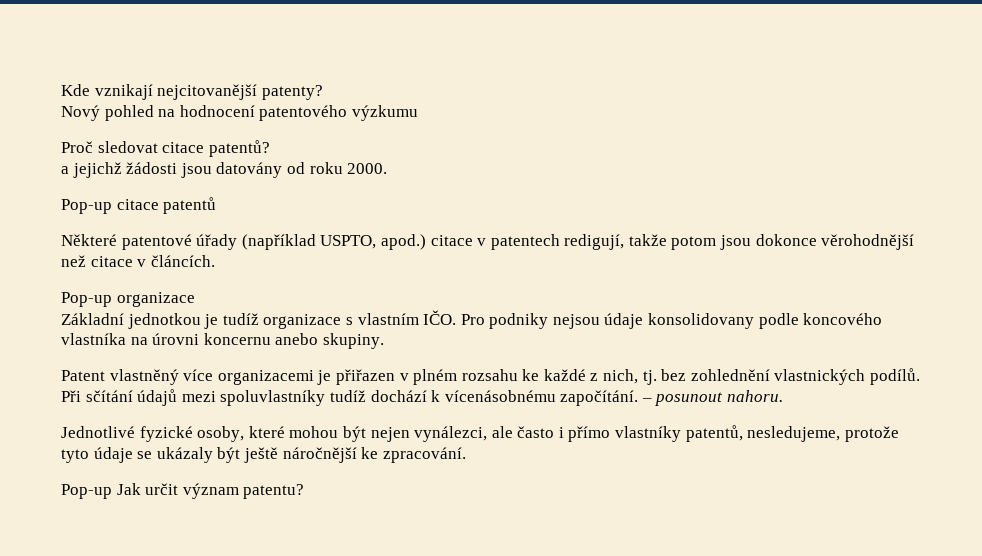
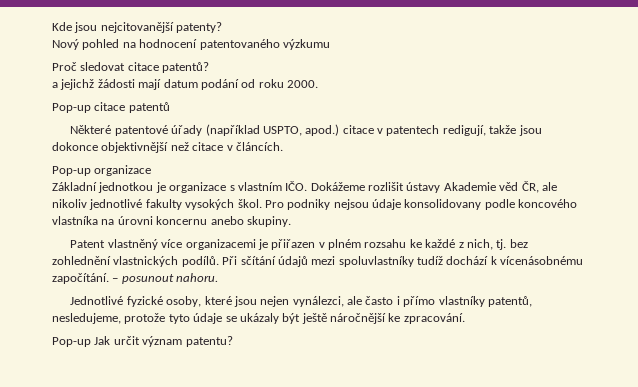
- Kde vznikají nejcitovanější patenty?
+ Kde jsou nejcitovanější patenty?
- Nový pohled na hodnocení patentového výzkumu
+ Nový pohled na hodnocení patentovaného výzkumu
- a jejichž žádosti jsou datovány od roku 2000.
+ a jejichž žádosti mají datum podání od roku 2000.
- Některé patentové úřady (například USPTO, apod.) citace v patentech redigují, takže potom jsou dokonce věrohodnější než citace v článcích.
+ Některé patentové úřady (například USPTO, apod.) citace v patentech redigují, takže jsou dokonce objektivnější než citace v článcích.
- Základní jednotkou je tudíž organizace s vlastním IČO. Pro podniky nejsou údaje konsolidovany podle koncového vlastníka na úrovni koncernu anebo skupiny.
+ Základní jednotkou je organizace s vlastním IČO. Dokážeme rozlišit ústavy Akademie věd ČR, ale nikoliv jednotlivé fakulty vysokých škol. Pro podniky nejsou údaje konsolidovany podle koncového vlastníka na úrovni koncernu anebo skupiny.
- Jednotlivé fyzické osoby, které mohou být nejen vynálezci, ale často i přímo vlastníky patentů, nesledujeme, protože tyto údaje se ukázaly být ještě náročnější ke zpracování.
+ Jednotlivé fyzické osoby, které jsou nejen vynálezci, ale často i přímo vlastníky patentů, nesledujeme, protože tyto údaje se ukázaly být ještě náročnější ke zpracování.

